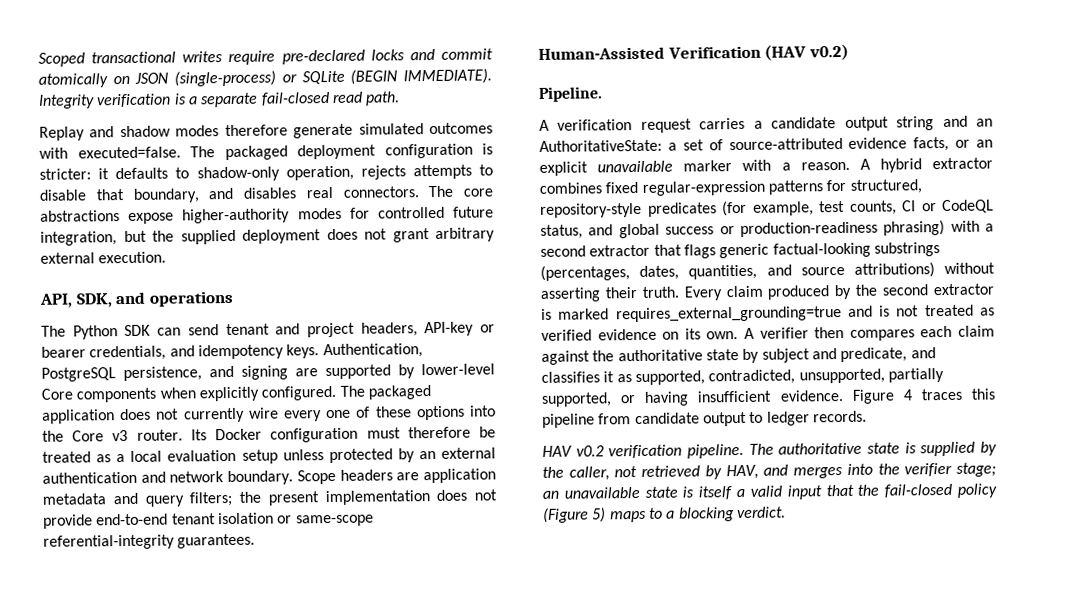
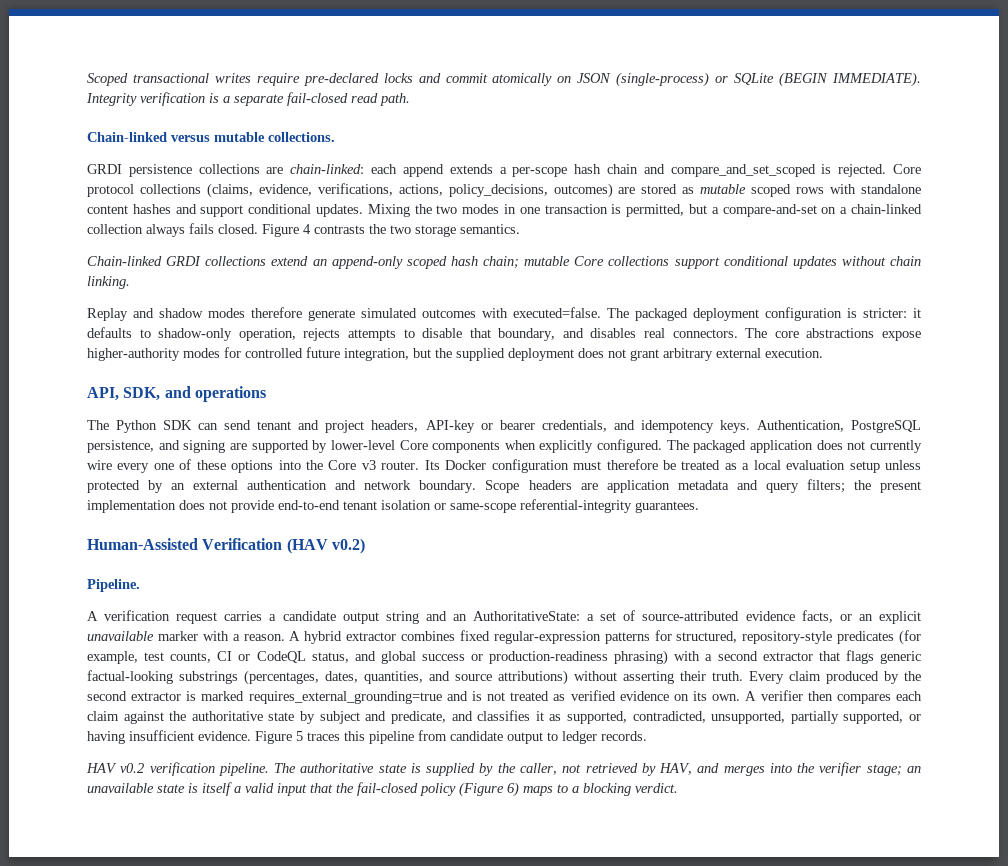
+ Chain-linked versus mutable collections.
+ GRDI persistence collections are chain-linked: each append extends a per-scope hash chain and compare_and_set_scoped is rejected. Core protocol collections (claims, evidence, verifications, actions, policy_decisions, outcomes) are stored as mutable scoped rows with standalone content hashes and support conditional updates. Mixing the two modes in one transaction is permitted, but a compare-and-set on a chain-linked collection always fails closed. Figure 4 contrasts the two storage semantics.
+ Chain-linked GRDI collections extend an append-only scoped hash chain; mutable Core collections support conditional updates without chain linking.
- Figure 4 traces this pipeline from candidate output to ledger records.
+ Figure 5 traces this pipeline from candidate output to ledger records.
- The authoritative state is supplied by the caller, not retrieved by HAV, and merges into the verifier stage; an unavailable state is itself a valid input that the fail-closed policy (Figure 5) maps to a blocking verdict.
+ The authoritative state is supplied by the caller, not retrieved by HAV, and merges into the verifier stage; an unavailable state is itself a valid input that the fail-closed policy (Figure 6) maps to a blocking verdict.

